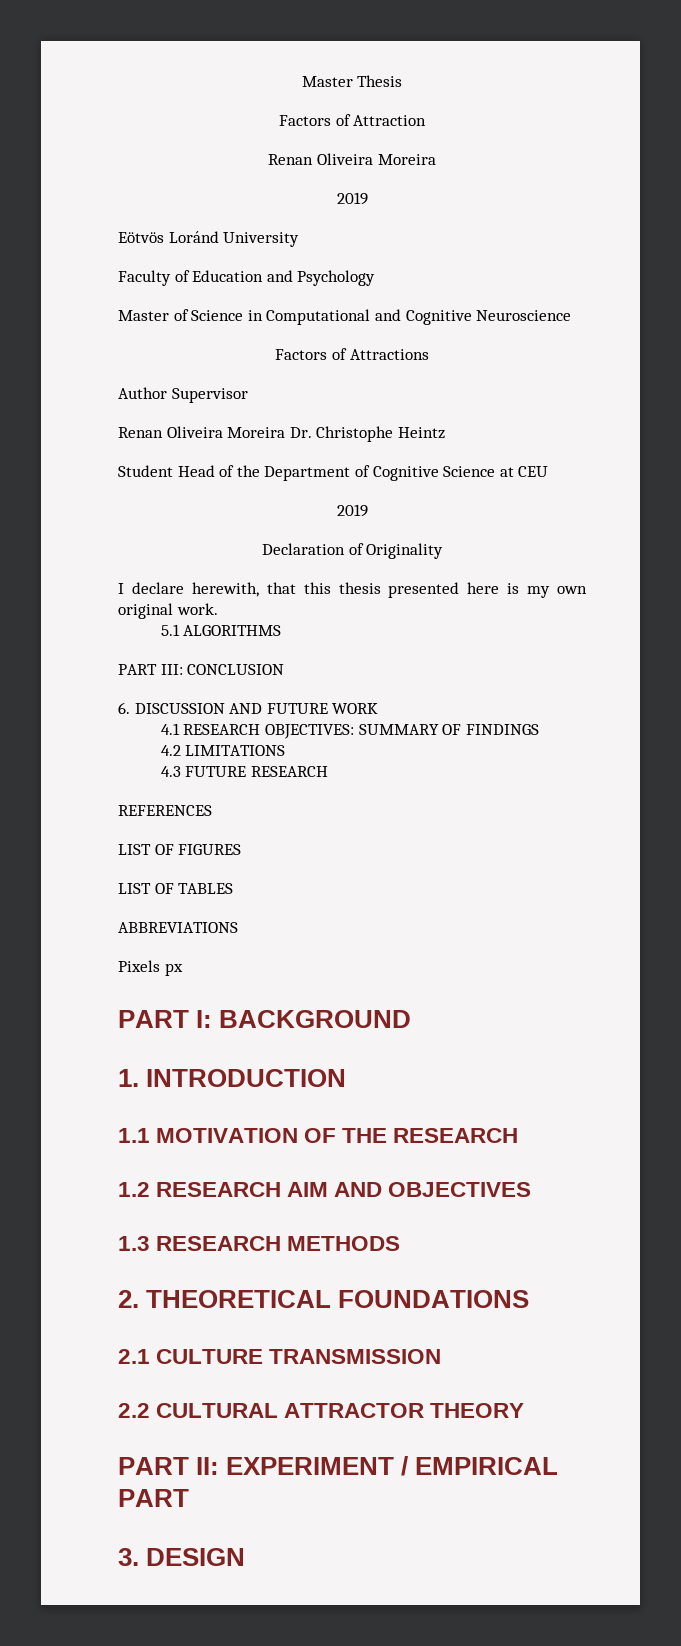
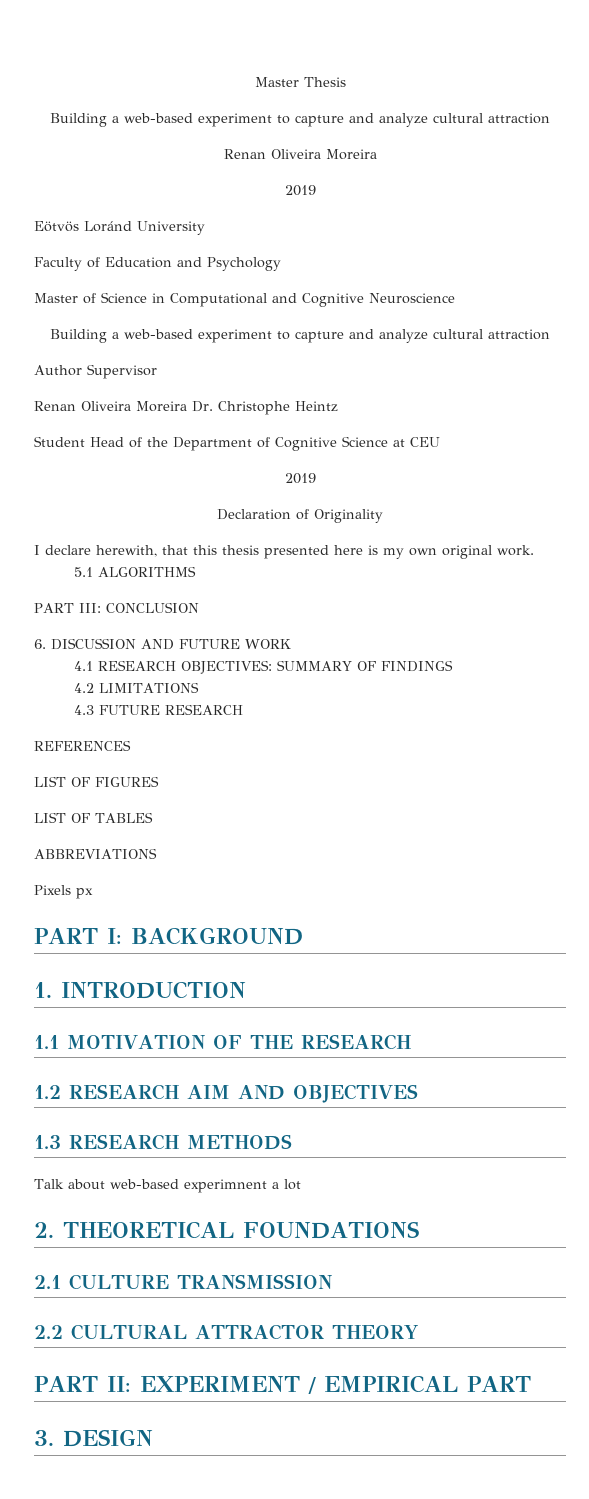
  Master Thesis
- Factors of Attraction
+ Building a web-based experiment to capture and analyze cultural attraction
  Master of Science in Computational and Cognitive Neuroscience
- Factors of Attractions
+ Building a web-based experiment to capture and analyze cultural attraction
+ Talk about web-based experimnent a lot

